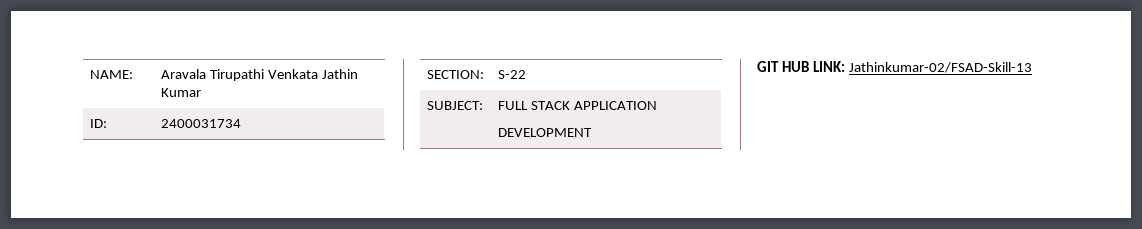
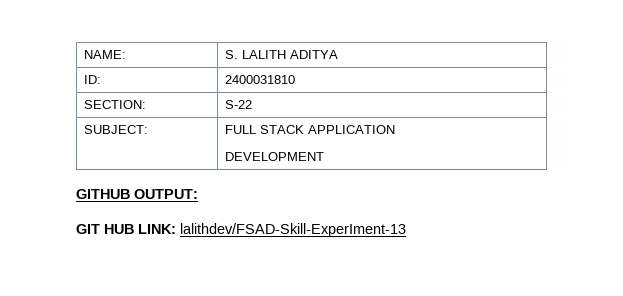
- NAME: | Aravala Tirupathi Venkata Jathin Kumar
+ NAME: | S. LALITH ADITYA
- ID: | 2400031734
+ ID: | 2400031810
+ GITHUB OUTPUT:
- GIT HUB LINK: Jathinkumar-02/FSAD-Skill-13
+ GIT HUB LINK: lalithdev/FSAD-Skill-ExperIment-13

